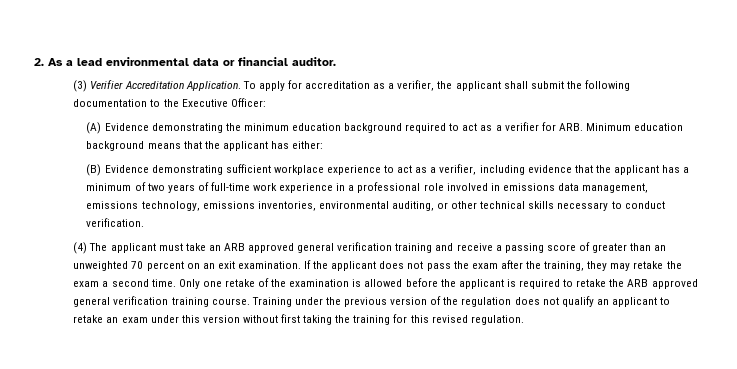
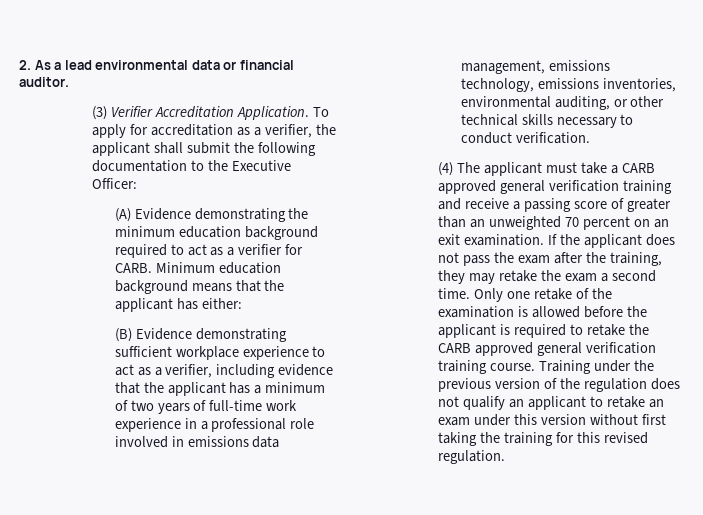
- (A) Evidence demonstrating the minimum education background required to act as a verifier for ARB. Minimum education background means that the applicant has either:
+ (A) Evidence demonstrating the minimum education background required to act as a verifier for CARB. Minimum education background means that the applicant has either:
- (4) The applicant must take an ARB approved general verification training and receive a passing score of greater than an unweighted 70 percent on an exit examination.
+ (4) The applicant must take a CARB approved general verification training and receive a passing score of greater than an unweighted 70 percent on an exit examination.
- Only one retake of the examination is allowed before the applicant is required to retake the ARB approved general verification training course.
+ Only one retake of the examination is allowed before the applicant is required to retake the CARB approved general verification training course.

